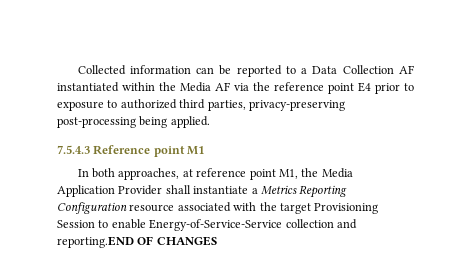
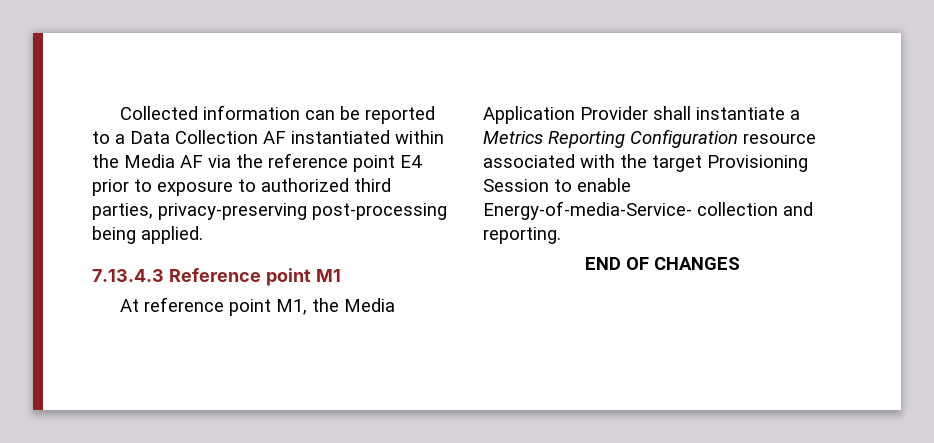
- 7.5.4.3 Reference point M1
+ 7.13.4.3 Reference point M1
- In both approaches, at reference point M1, the Media Application Provider shall instantiate a Metrics Reporting Configuration resource associated with the target Provisioning Session to enable Energy-of-Service-Service collection and reporting.END OF CHANGES
+ At reference point M1, the Media Application Provider shall instantiate a Metrics Reporting Configuration resource associated with the target Provisioning Session to enable Energy-of-media-Service- collection and reporting.
+ END OF CHANGES

